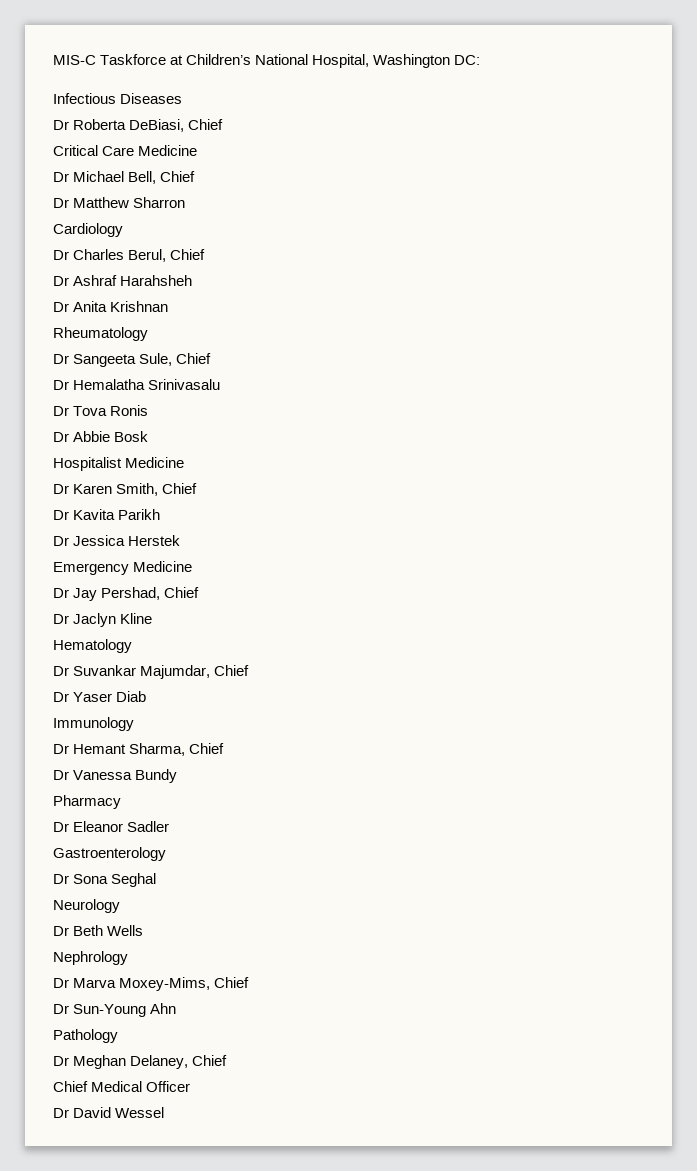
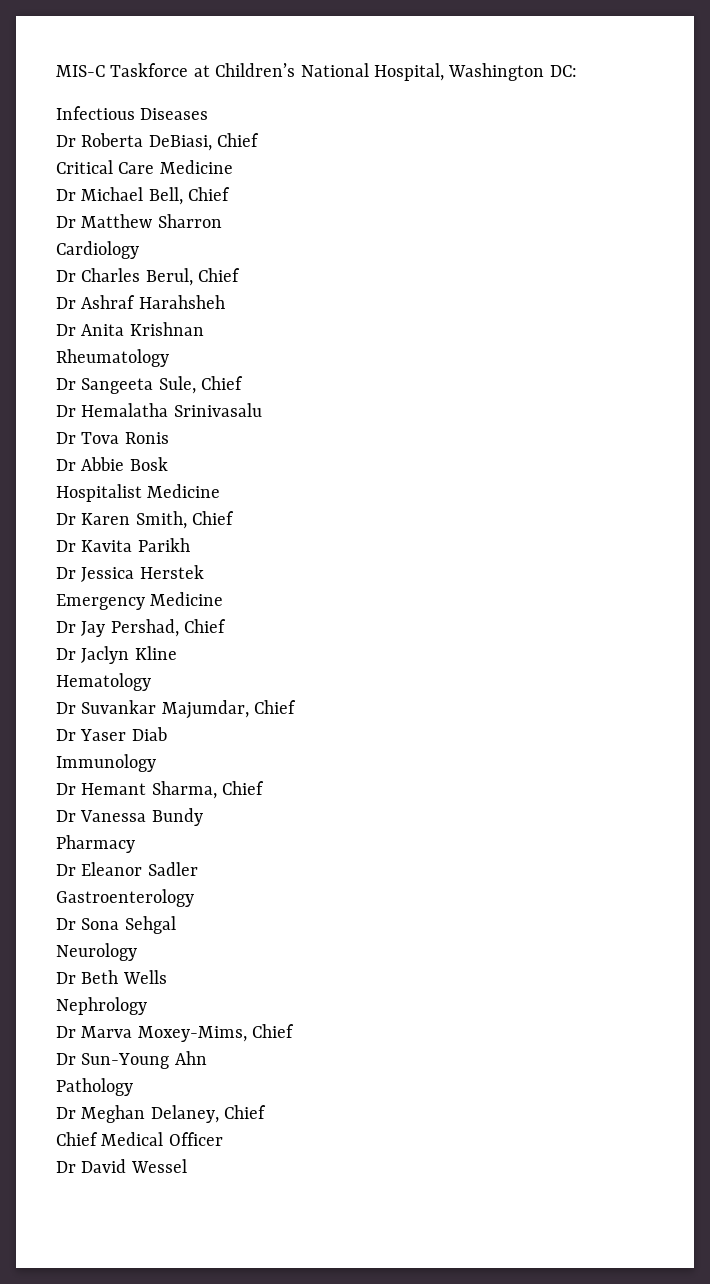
- Dr Sona Seghal
+ Dr Sona Sehgal

